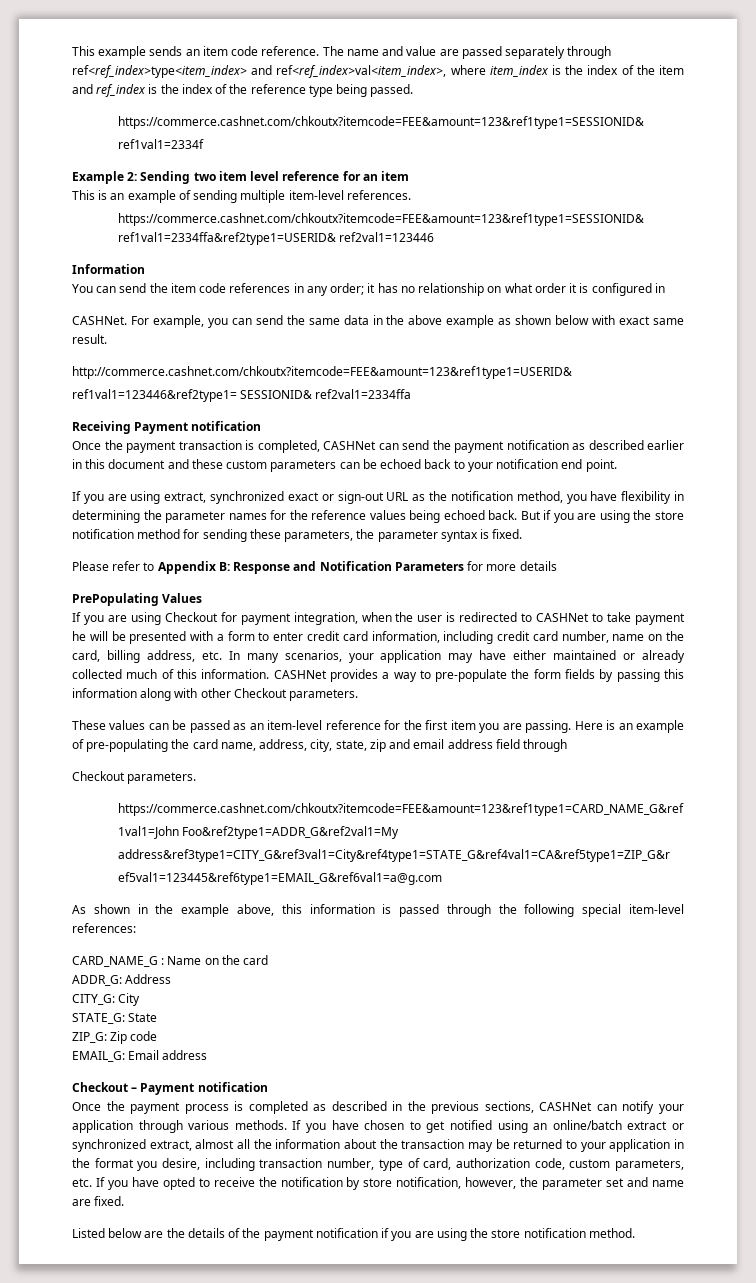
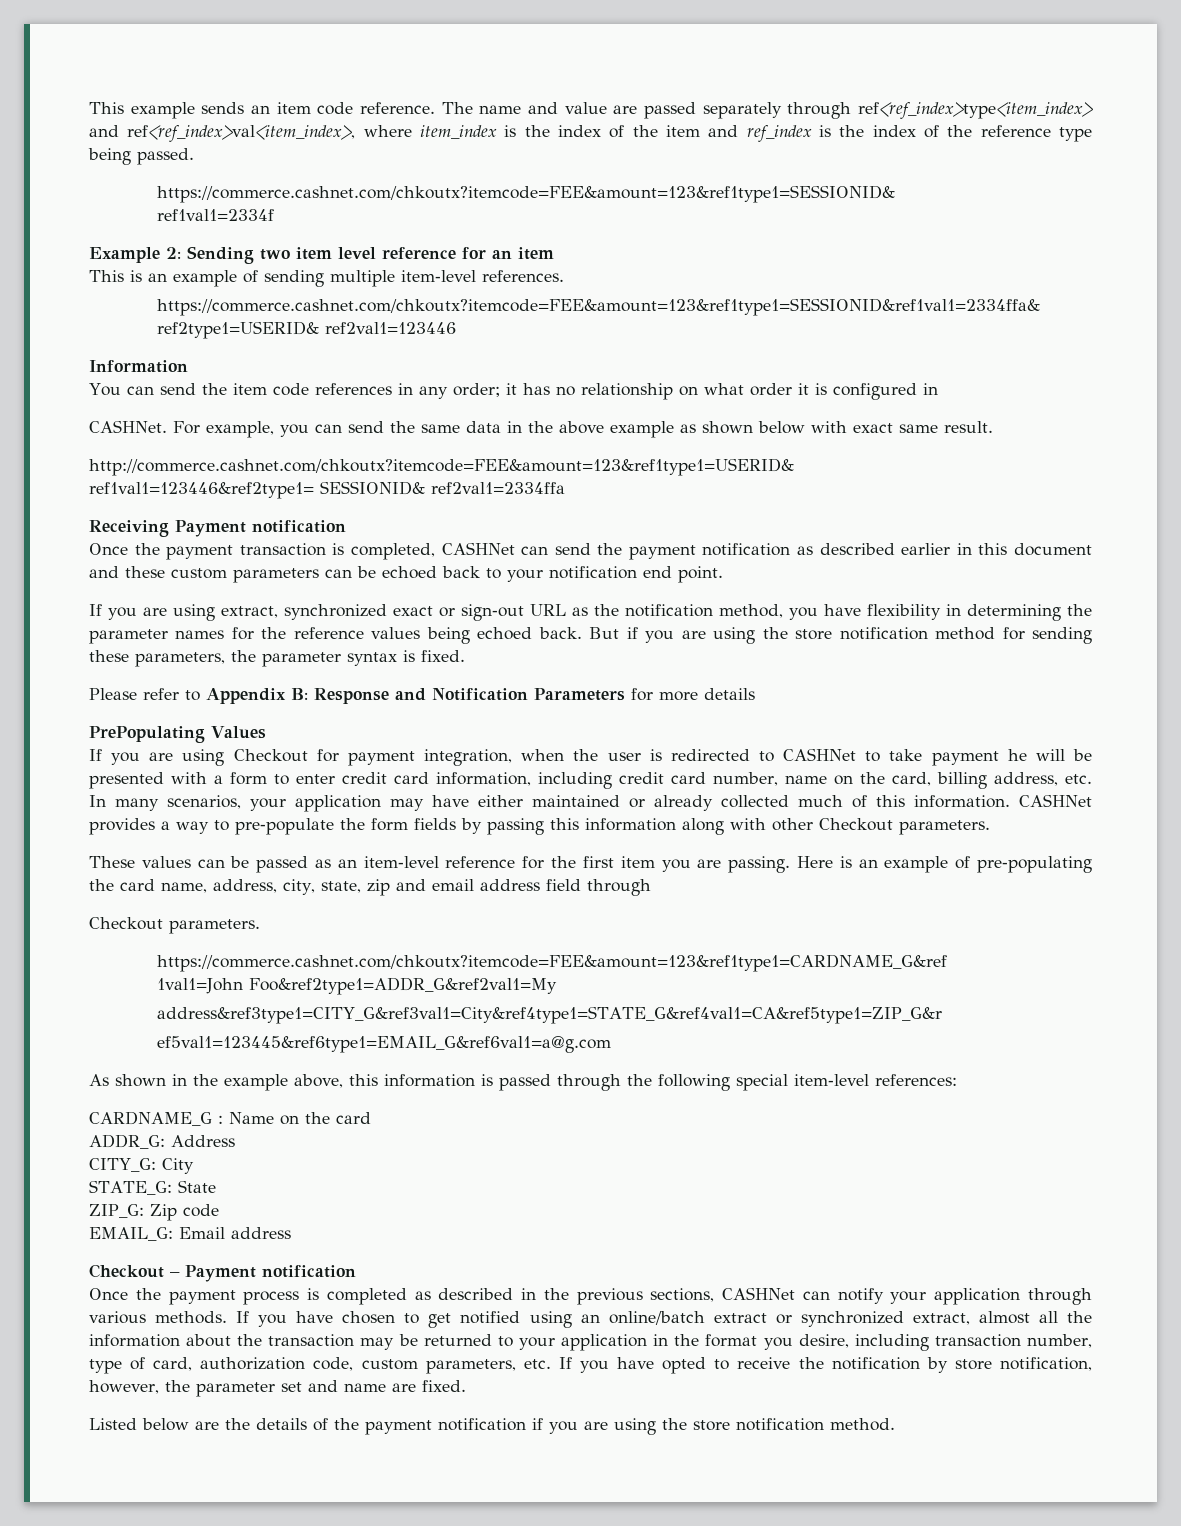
- https://commerce.cashnet.com/chkoutx?itemcode=FEE&amount=123&ref1type1=CARD_NAME_G&ref
+ https://commerce.cashnet.com/chkoutx?itemcode=FEE&amount=123&ref1type1=CARDNAME_G&ref
- CARD_NAME_G : Name on the card
+ CARDNAME_G : Name on the card

